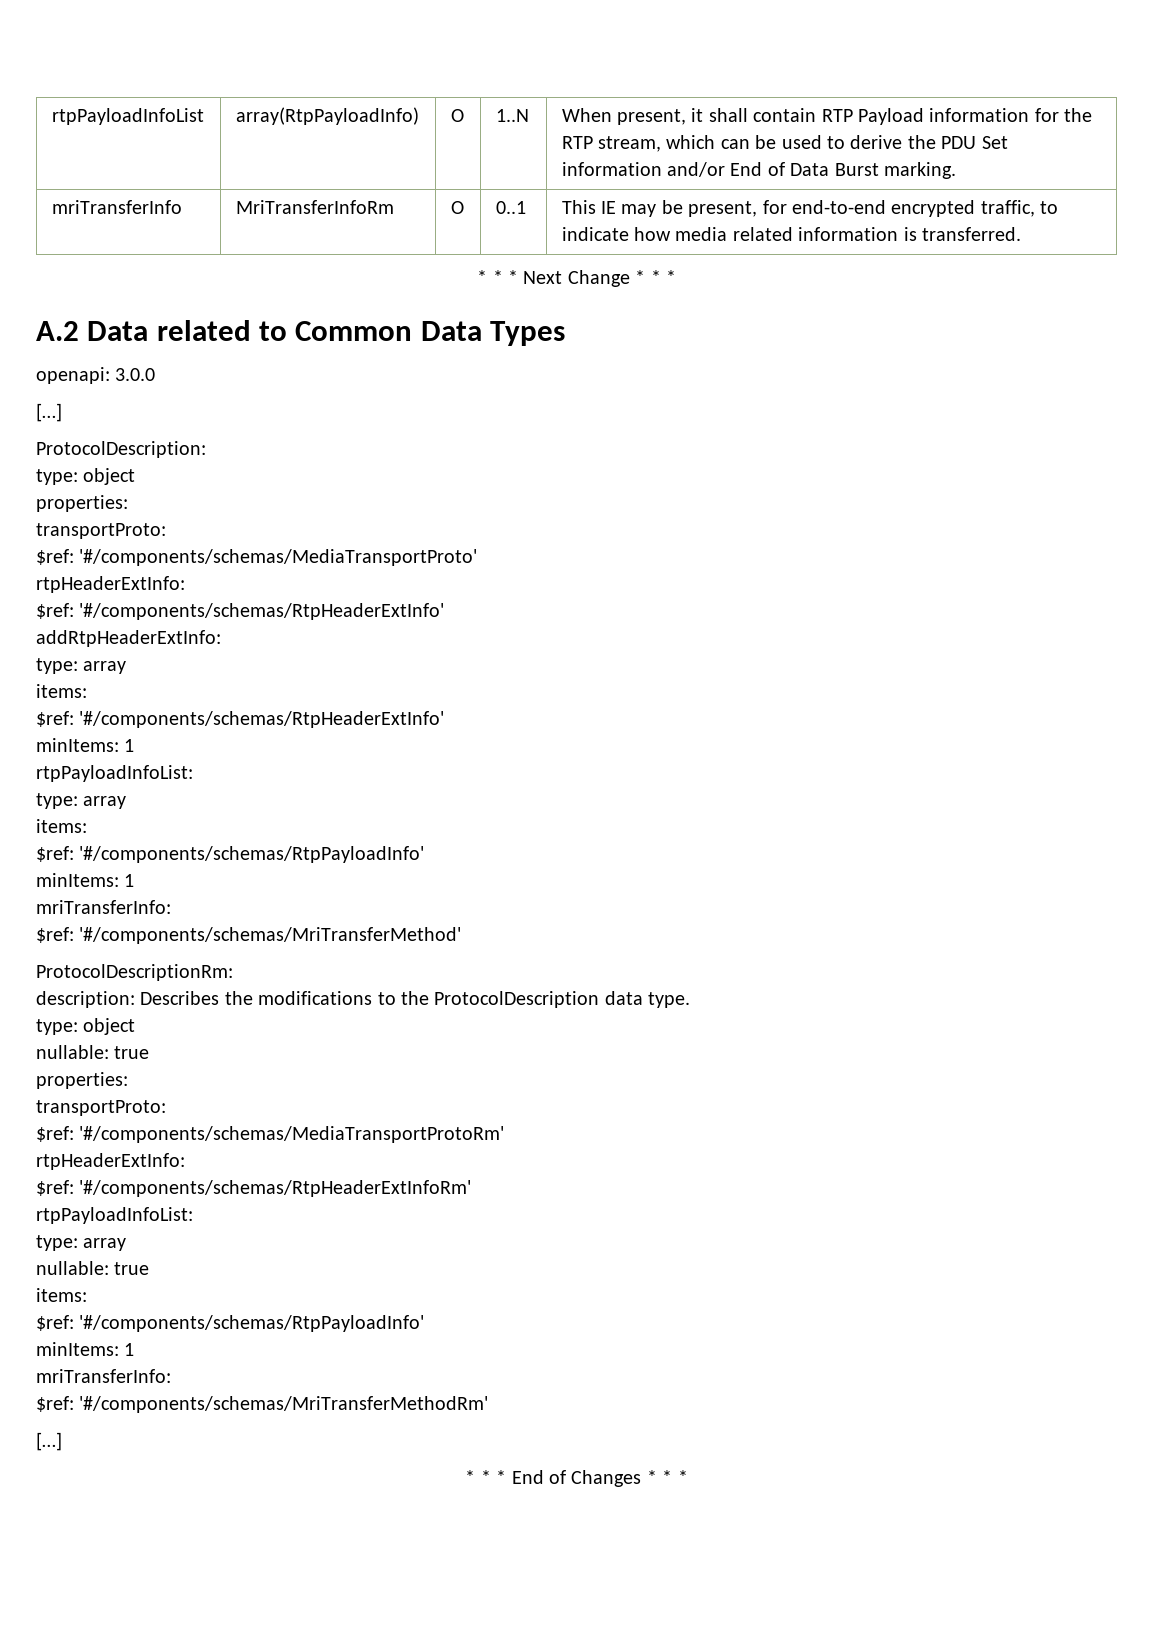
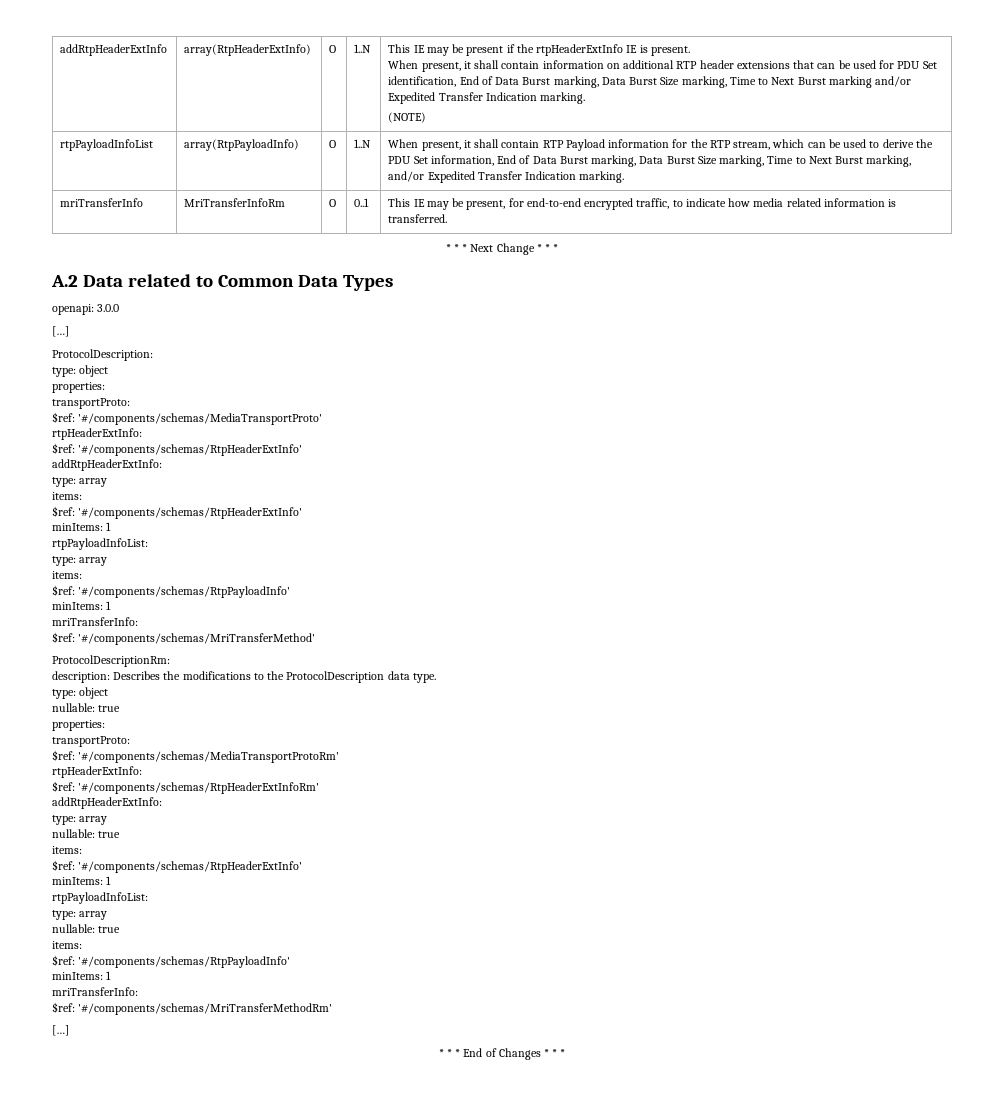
+ addRtpHeaderExtInfo | array(RtpHeaderExtInfo) | O | 1..N | This IE may be present if the rtpHeaderExtInfo IE is present.
+ When present, it shall contain information on additional RTP header extensions that can be used for PDU Set identification, End of Data Burst marking, Data Burst Size marking, Time to Next Burst marking and/or Expedited Transfer Indication marking.
+ (NOTE)
- When present, it shall contain RTP Payload information for the RTP stream, which can be used to derive the PDU Set information and/or End of Data Burst marking.
+ When present, it shall contain RTP Payload information for the RTP stream, which can be used to derive the PDU Set information, End of Data Burst marking, Data Burst Size marking, Time to Next Burst marking, and/or Expedited Transfer Indication marking.
  $ref: '#/components/schemas/RtpHeaderExtInfoRm'
+ addRtpHeaderExtInfo:
+ type: array
+ nullable: true
+ items:
+ $ref: '#/components/schemas/RtpHeaderExtInfo'
+ minItems: 1

